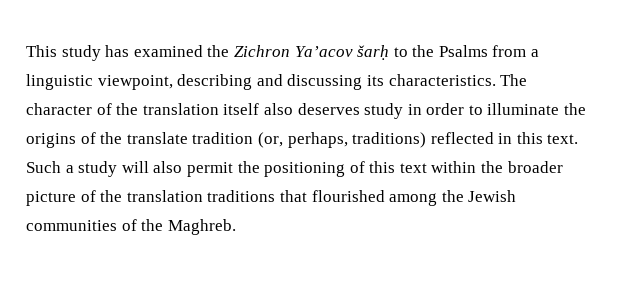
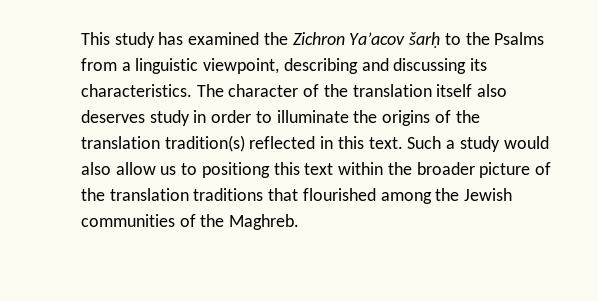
- The character of the translation itself also deserves study in order to illuminate the origins of the translate tradition (or, perhaps, traditions) reflected in this text.
+ The character of the translation itself also deserves study in order to illuminate the origins of the translation tradition(s) reflected in this text.
- Such a study will also permit the positioning of this text within the broader picture of the translation traditions that flourished among the Jewish communities of the Maghreb.
+ Such a study would also allow us to positiong this text within the broader picture of the translation traditions that flourished among the Jewish communities of the Maghreb.

